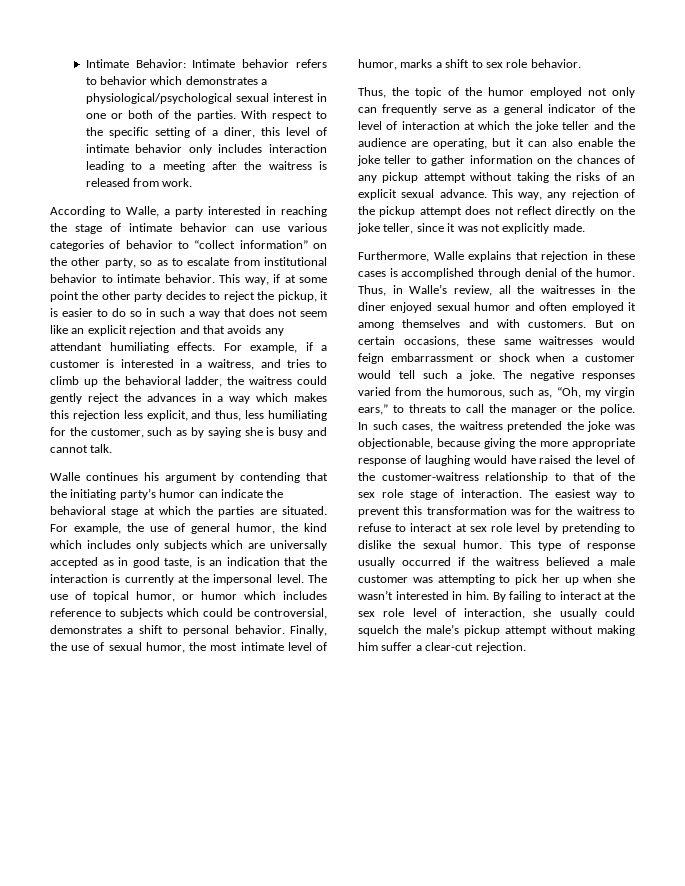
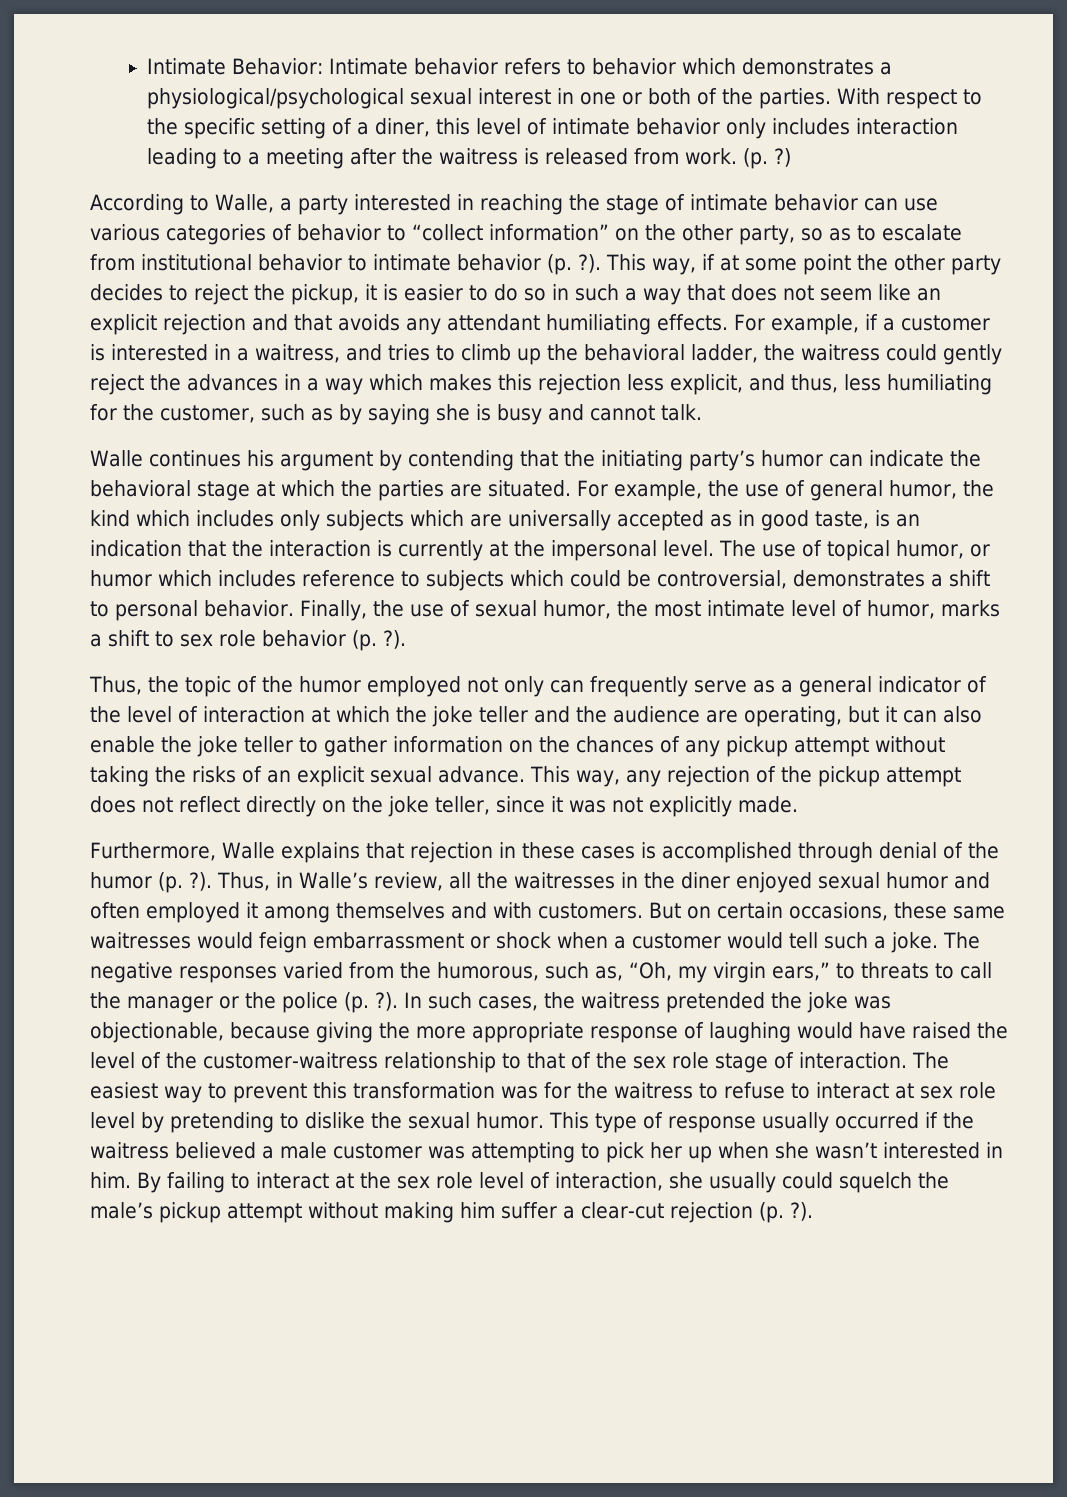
+ (p. ?)
- According to Walle, a party interested in reaching the stage of intimate behavior can use various categories of behavior to “collect information” on the other party, so as to escalate from institutional behavior to intimate behavior.
+ According to Walle, a party interested in reaching the stage of intimate behavior can use various categories of behavior to “collect information” on the other party, so as to escalate from institutional behavior to intimate behavior (p. ?).
- Finally, the use of sexual humor, the most intimate level of humor, marks a shift to sex role behavior.
+ Finally, the use of sexual humor, the most intimate level of humor, marks a shift to sex role behavior (p. ?).
- Furthermore, Walle explains that rejection in these cases is accomplished through denial of the humor.
+ Furthermore, Walle explains that rejection in these cases is accomplished through denial of the humor (p. ?).
- The negative responses varied from the humorous, such as, “Oh, my virgin ears,” to threats to call the manager or the police.
+ The negative responses varied from the humorous, such as, “Oh, my virgin ears,” to threats to call the manager or the police (p. ?).
- By failing to interact at the sex role level of interaction, she usually could squelch the male’s pickup attempt without making him suffer a clear-cut rejection.
+ By failing to interact at the sex role level of interaction, she usually could squelch the male’s pickup attempt without making him suffer a clear-cut rejection (p. ?).

